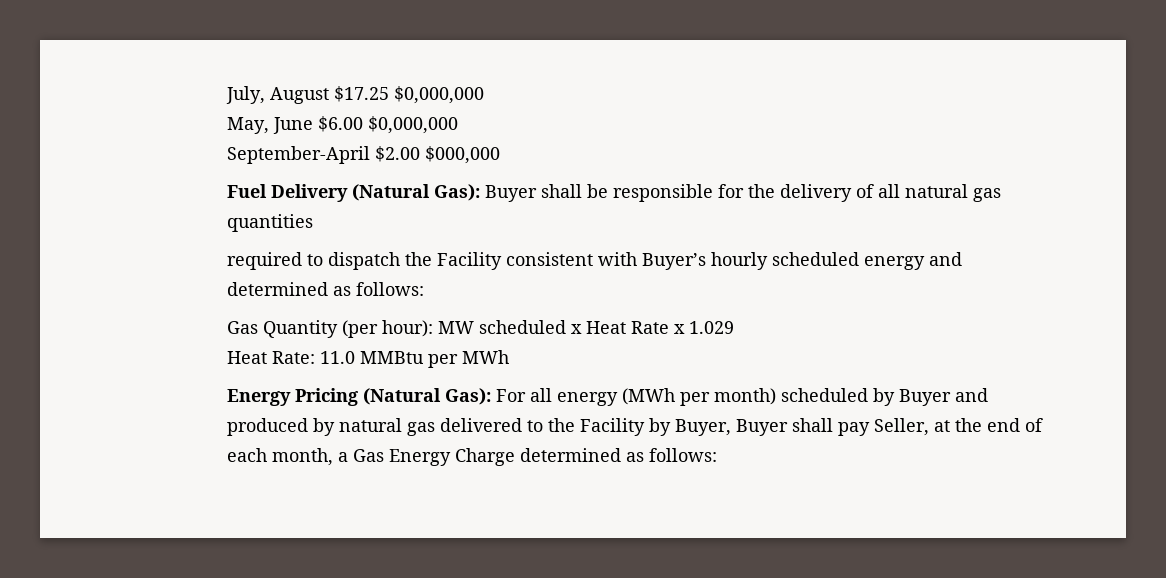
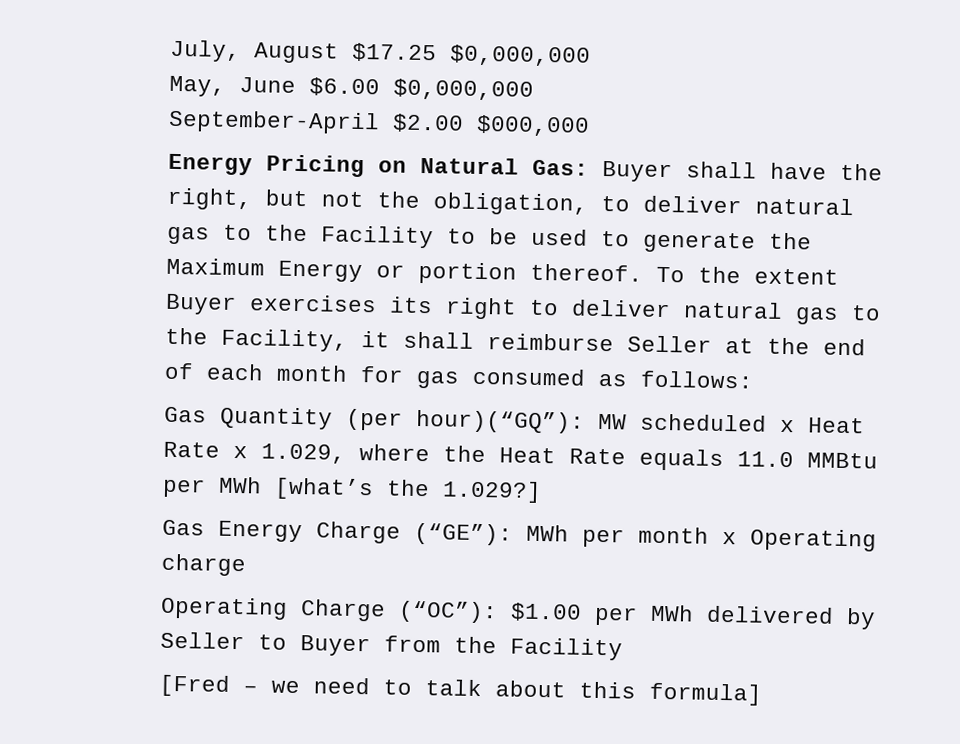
- Fuel Delivery (Natural Gas): Buyer shall be responsible for the delivery of all natural gas quantities
- required to dispatch the Facility consistent with Buyer’s hourly scheduled energy and determined as follows:
+ Energy Pricing on Natural Gas: Buyer shall have the right, but not the obligation, to deliver natural gas to the Facility to be used to generate the Maximum Energy or portion thereof. To the extent Buyer exercises its right to deliver natural gas to the Facility, it shall reimburse Seller at the end of each month for gas consumed as follows:
- Gas Quantity (per hour): MW scheduled x Heat Rate x 1.029
- Heat Rate: 11.0 MMBtu per MWh
- Energy Pricing (Natural Gas): For all energy (MWh per month) scheduled by Buyer and produced by natural gas delivered to the Facility by Buyer, Buyer shall pay Seller, at the end of each month, a Gas Energy Charge determined as follows:
+ Gas Quantity (per hour)(“GQ”): MW scheduled x Heat Rate x 1.029, where the Heat Rate equals 11.0 MMBtu per MWh [what’s the 1.029?]
+ Gas Energy Charge (“GE”): MWh per month x Operating charge
+ Operating Charge (“OC”): $1.00 per MWh delivered by Seller to Buyer from the Facility
+ [Fred – we need to talk about this formula]

